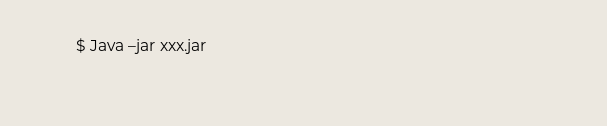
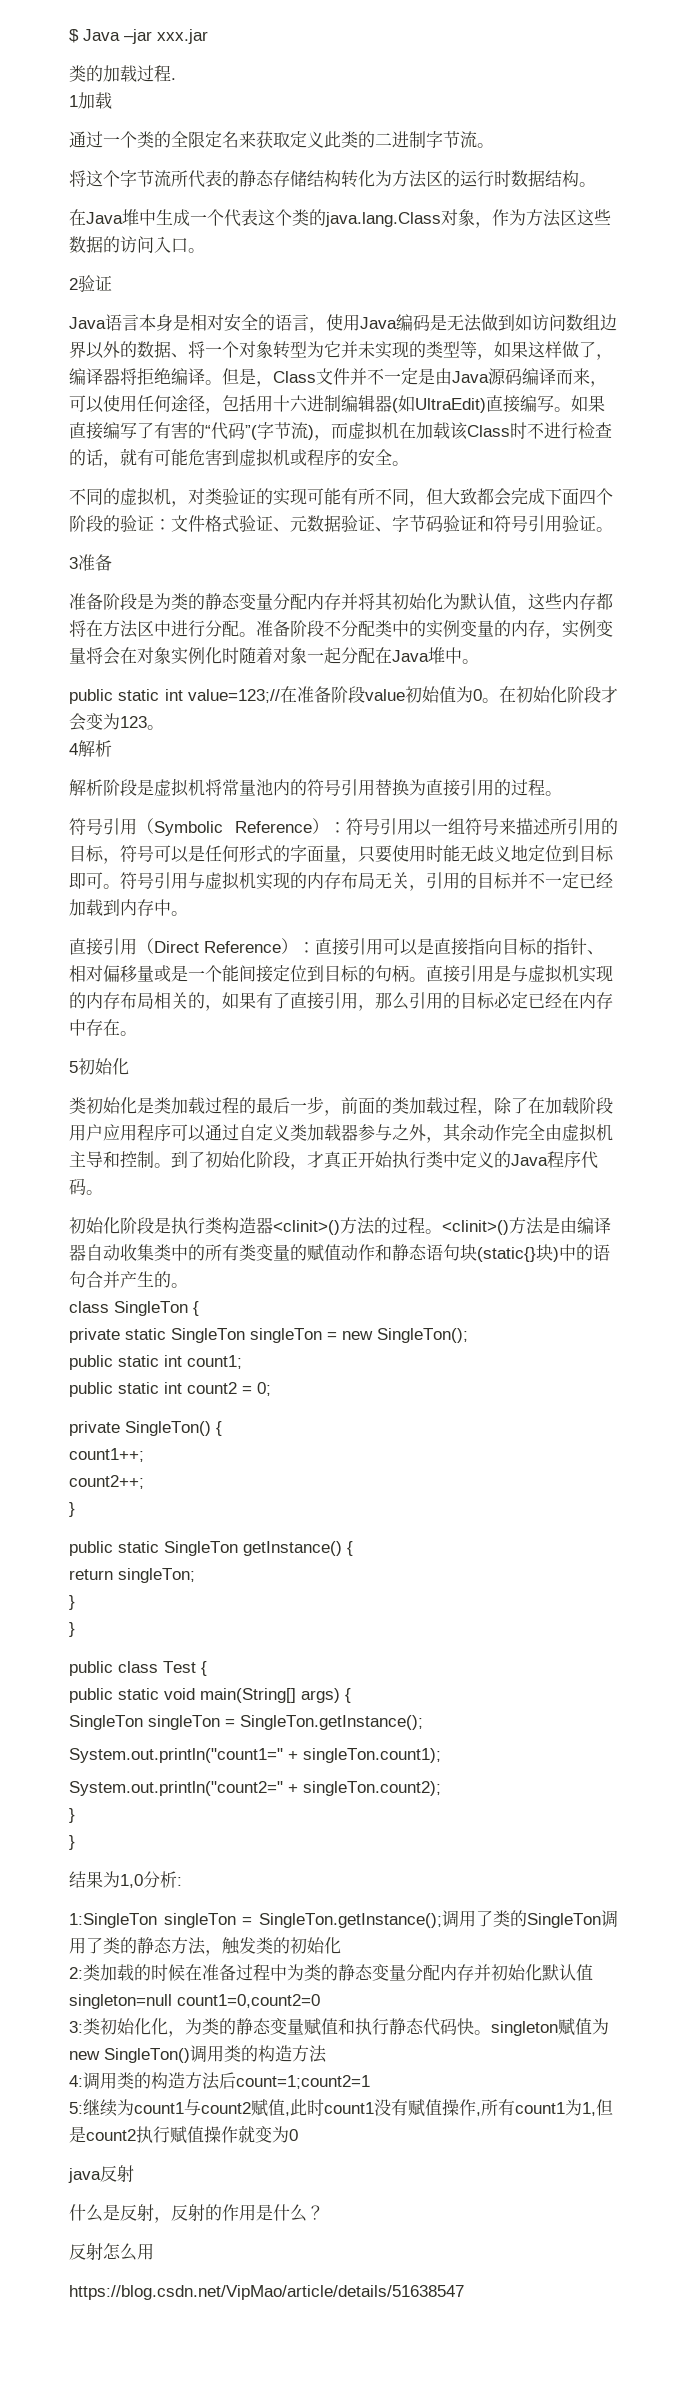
+ 类的加载过程.
+ 1加载
+ 通过一个类的全限定名来获取定义此类的二进制字节流。
+ 将这个字节流所代表的静态存储结构转化为方法区的运行时数据结构。
+ 在Java堆中生成一个代表这个类的java.lang.Class对象，作为方法区这些数据的访问入口。
+ 2验证
+ Java语言本身是相对安全的语言，使用Java编码是无法做到如访问数组边界以外的数据、将一个对象转型为它并未实现的类型等，如果这样做了，编译器将拒绝编译。但是，Class文件并不一定是由Java源码编译而来，可以使用任何途径，包括用十六进制编辑器(如UltraEdit)直接编写。如果直接编写了有害的“代码”(字节流)，而虚拟机在加载该Class时不进行检查的话，就有可能危害到虚拟机或程序的安全。
+ 不同的虚拟机，对类验证的实现可能有所不同，但大致都会完成下面四个阶段的验证：文件格式验证、元数据验证、字节码验证和符号引用验证。
+ 3准备
+ 准备阶段是为类的静态变量分配内存并将其初始化为默认值，这些内存都将在方法区中进行分配。准备阶段不分配类中的实例变量的内存，实例变量将会在对象实例化时随着对象一起分配在Java堆中。
+ public static int value=123;//在准备阶段value初始值为0。在初始化阶段才会变为123。
+ 4解析
+ 解析阶段是虚拟机将常量池内的符号引用替换为直接引用的过程。
+ 符号引用（Symbolic Reference）：符号引用以一组符号来描述所引用的目标，符号可以是任何形式的字面量，只要使用时能无歧义地定位到目标即可。符号引用与虚拟机实现的内存布局无关，引用的目标并不一定已经加载到内存中。
+ 直接引用（Direct Reference）：直接引用可以是直接指向目标的指针、相对偏移量或是一个能间接定位到目标的句柄。直接引用是与虚拟机实现的内存布局相关的，如果有了直接引用，那么引用的目标必定已经在内存中存在。
+ 5初始化
+ 类初始化是类加载过程的最后一步，前面的类加载过程，除了在加载阶段用户应用程序可以通过自定义类加载器参与之外，其余动作完全由虚拟机主导和控制。到了初始化阶段，才真正开始执行类中定义的Java程序代码。
+ 初始化阶段是执行类构造器<clinit>()方法的过程。<clinit>()方法是由编译器自动收集类中的所有类变量的赋值动作和静态语句块(static{}块)中的语句合并产生的。
+ class SingleTon {
+ private static SingleTon singleTon = new SingleTon();
+ public static int count1;
+ public static int count2 = 0;
+ private SingleTon() {
+ count1++;
+ count2++;
+ }
+ public static SingleTon getInstance() {
+ return singleTon;
+ }
+ }
+ public class Test {
+ public static void main(String[] args) {
+ SingleTon singleTon = SingleTon.getInstance();
+ System.out.println("count1=" + singleTon.count1);
+ System.out.println("count2=" + singleTon.count2);
+ }
+ }
+ 结果为1,0分析:
+ 1:SingleTon singleTon = SingleTon.getInstance();调用了类的SingleTon调用了类的静态方法，触发类的初始化
+ 2:类加载的时候在准备过程中为类的静态变量分配内存并初始化默认值singleton=null count1=0,count2=0
+ 3:类初始化化，为类的静态变量赋值和执行静态代码快。singleton赋值为new SingleTon()调用类的构造方法
+ 4:调用类的构造方法后count=1;count2=1
+ 5:继续为count1与count2赋值,此时count1没有赋值操作,所有count1为1,但是count2执行赋值操作就变为0
+ java反射
+ 什么是反射，反射的作用是什么？
+ 反射怎么用
+ https://blog.csdn.net/VipMao/article/details/51638547

